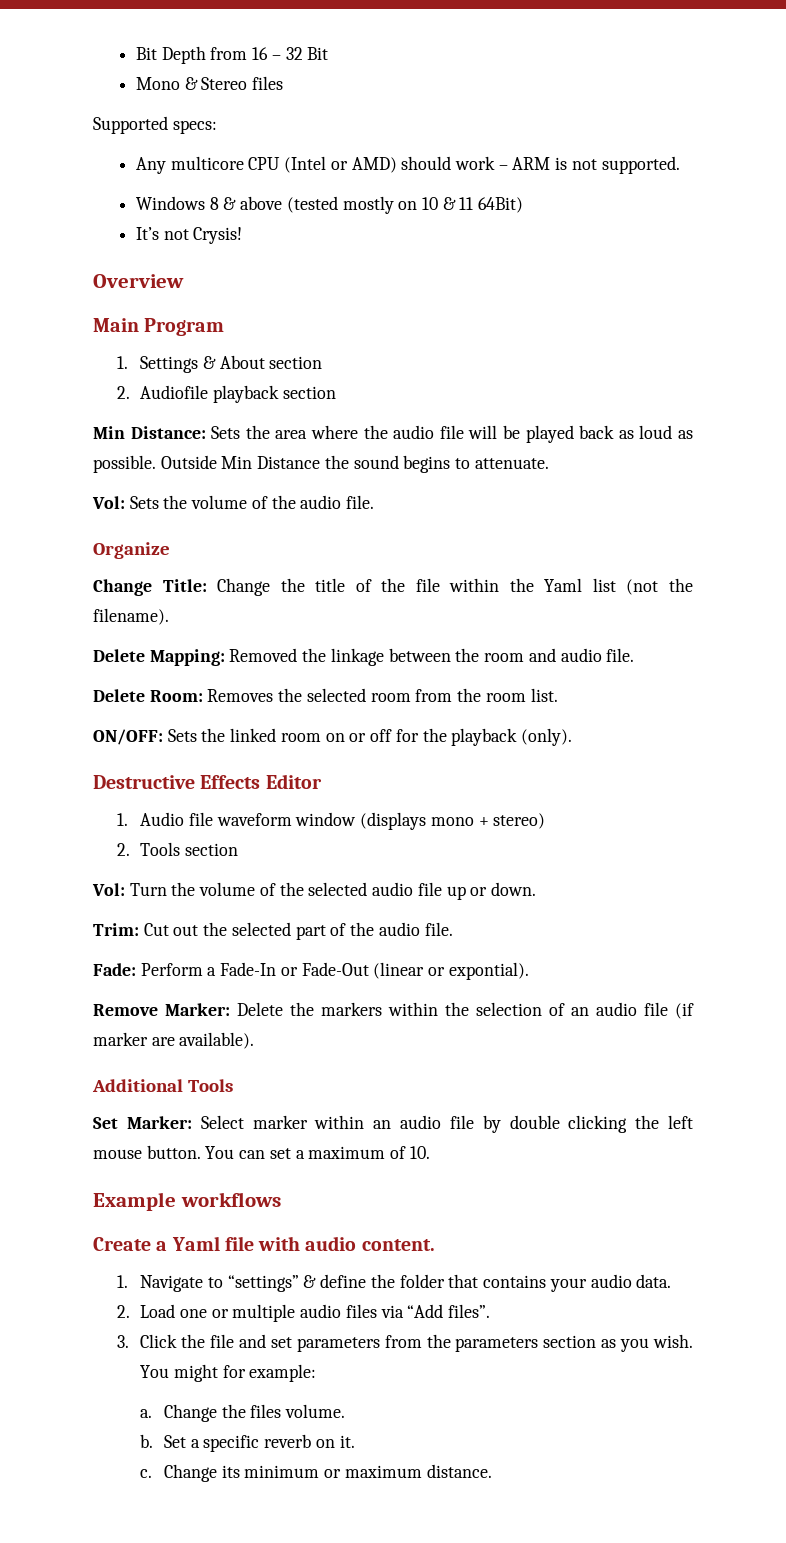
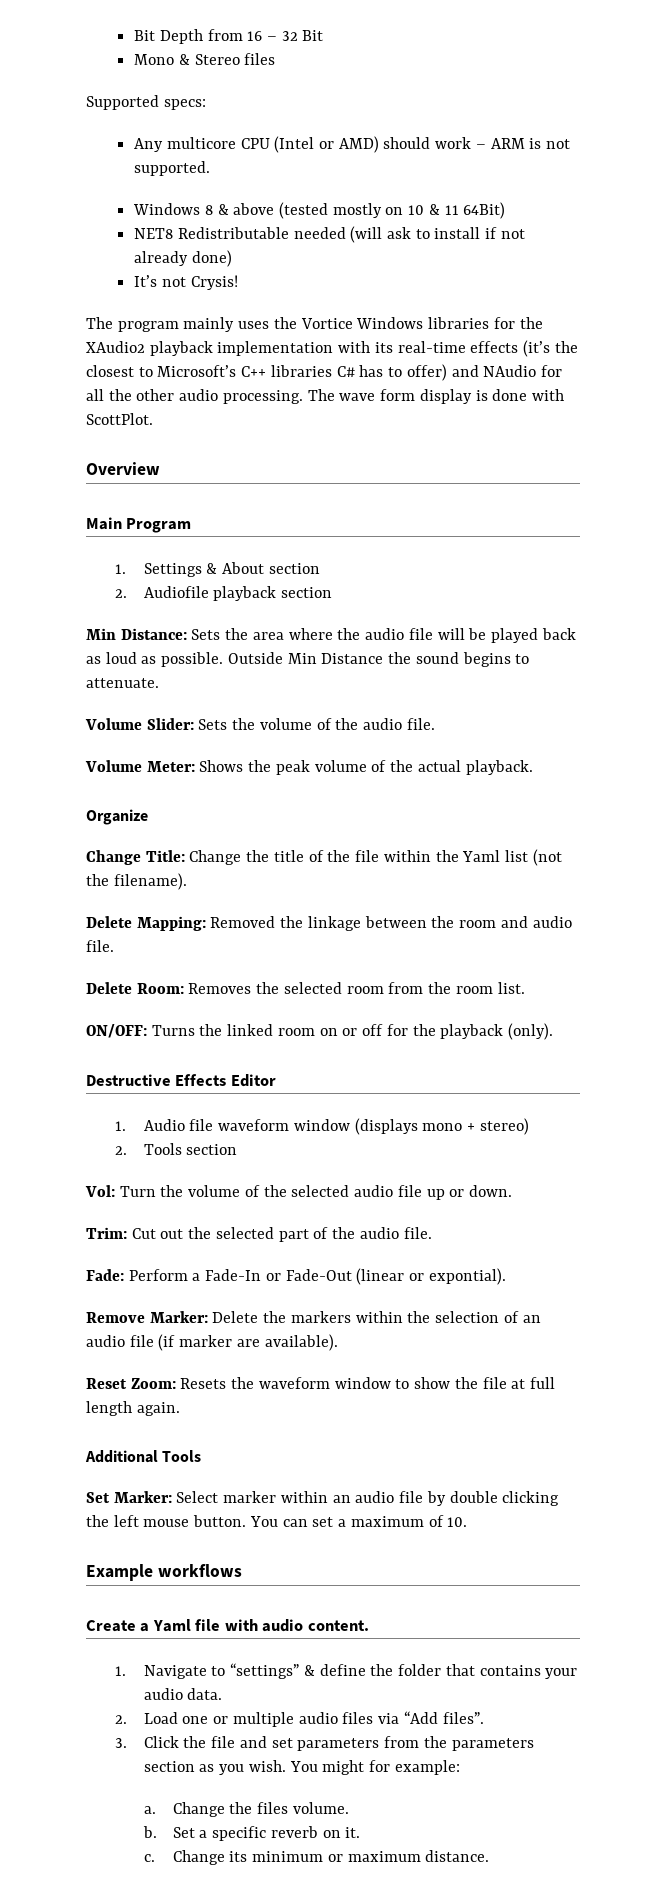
+ NET8 Redistributable needed (will ask to install if not already done)
  It’s not Crysis!
+ The program mainly uses the Vortice Windows libraries for the XAudio2 playback implementation with its real-time effects (it’s the closest to Microsoft’s C++ libraries C# has to offer) and NAudio for all the other audio processing. The wave form display is done with ScottPlot.
- Vol: Sets the volume of the audio file.
+ Volume Slider: Sets the volume of the audio file.
+ Volume Meter: Shows the peak volume of the actual playback.
- ON/OFF: Sets the linked room on or off for the playback (only).
+ ON/OFF: Turns the linked room on or off for the playback (only).
+ Reset Zoom: Resets the waveform window to show the file at full length again.

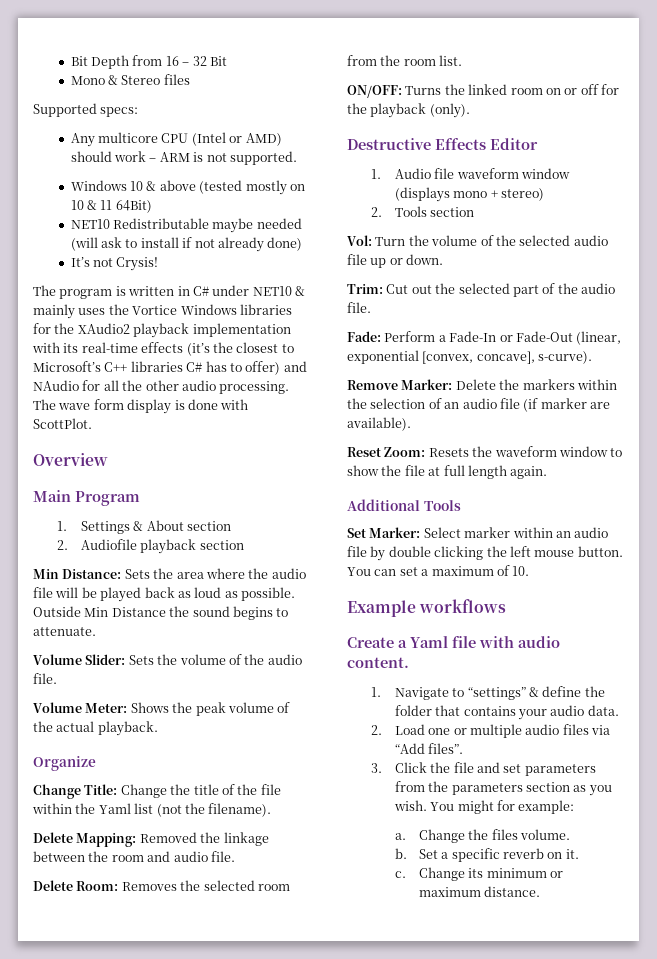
- Windows 8 & above (tested mostly on 10 & 11 64Bit)
+ Windows 10 & above (tested mostly on 10 & 11 64Bit)
- NET8 Redistributable needed (will ask to install if not already done)
+ NET10 Redistributable maybe needed (will ask to install if not already done)
- The program mainly uses the Vortice Windows libraries for the XAudio2 playback implementation with its real-time effects (it’s the closest to Microsoft’s C++ libraries C# has to offer) and NAudio for all the other audio processing.
+ The program is written in C# under NET10 & mainly uses the Vortice Windows libraries for the XAudio2 playback implementation with its real-time effects (it’s the closest to Microsoft’s C++ libraries C# has to offer) and NAudio for all the other audio processing.
- Fade: Perform a Fade-In or Fade-Out (linear or expontial).
+ Fade: Perform a Fade-In or Fade-Out (linear, exponential [convex, concave], s-curve).

